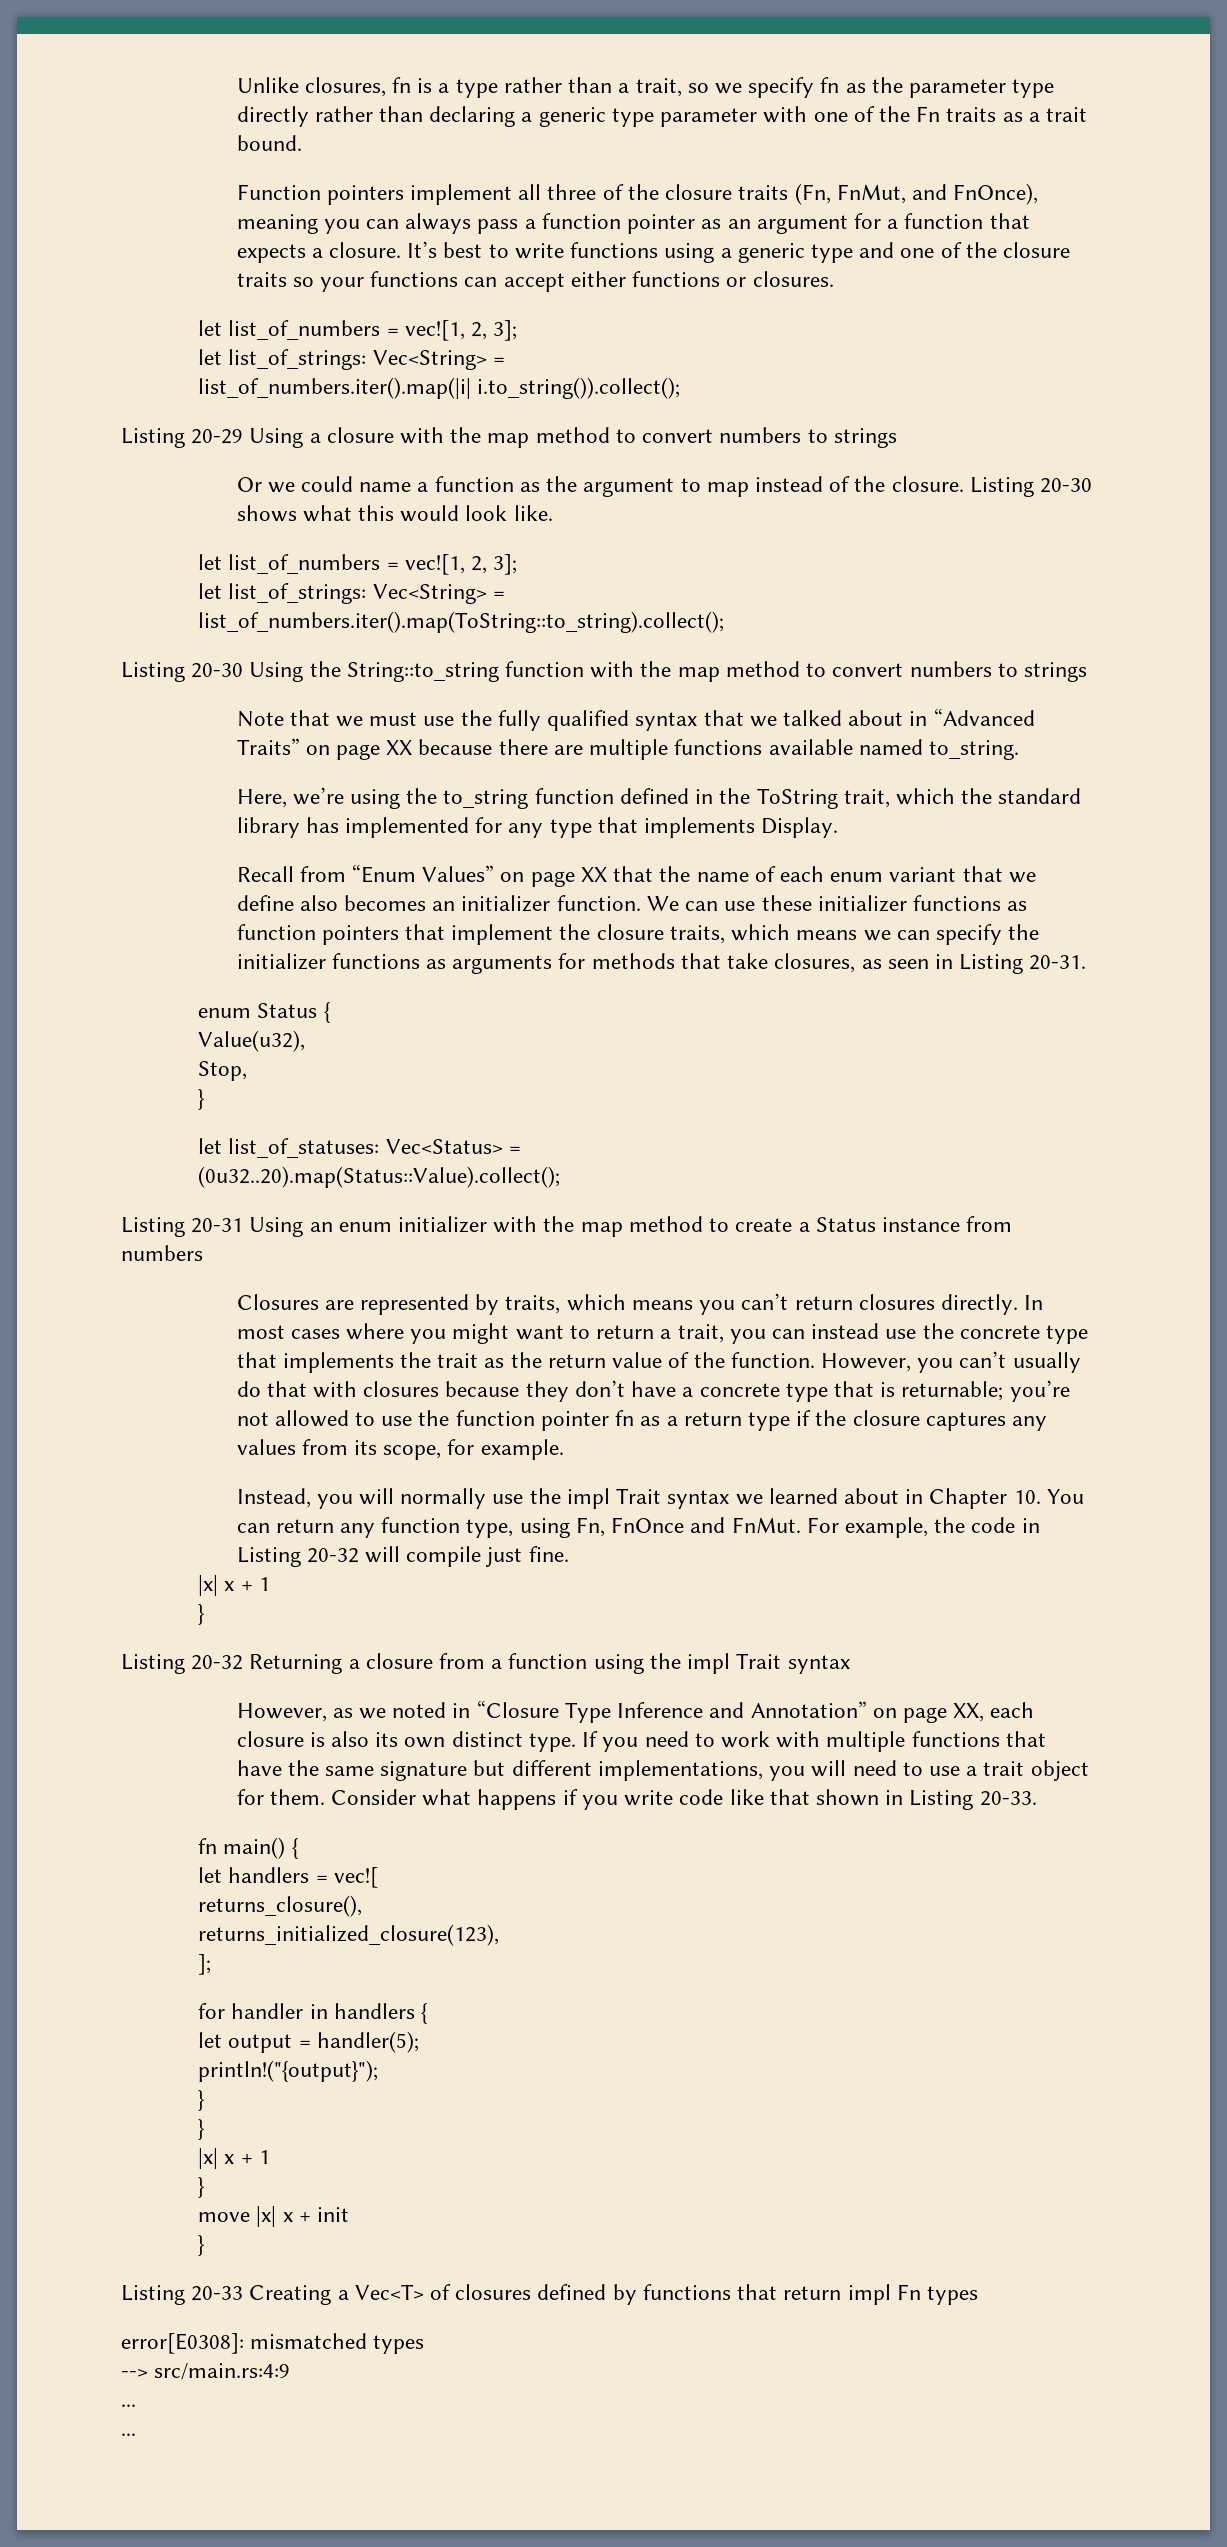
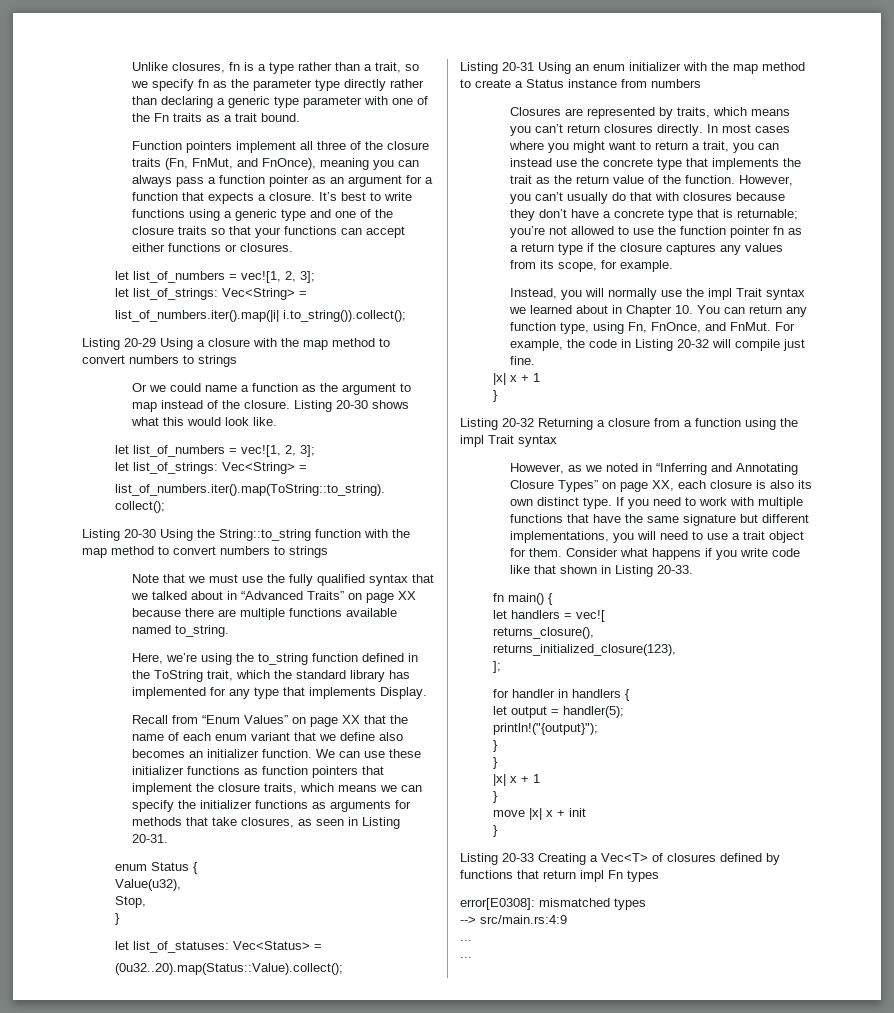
- It’s best to write functions using a generic type and one of the closure traits so your functions can accept either functions or closures.
+ It’s best to write functions using a generic type and one of the closure traits so that your functions can accept either functions or closures.
- Instead, you will normally use the impl Trait syntax we learned about in Chapter 10. You can return any function type, using Fn, FnOnce and FnMut.
+ Instead, you will normally use the impl Trait syntax we learned about in Chapter 10. You can return any function type, using Fn, FnOnce, and FnMut.
- However, as we noted in “Closure Type Inference and Annotation” on page XX, each closure is also its own distinct type.
+ However, as we noted in “Inferring and Annotating Closure Types” on page XX, each closure is also its own distinct type.

